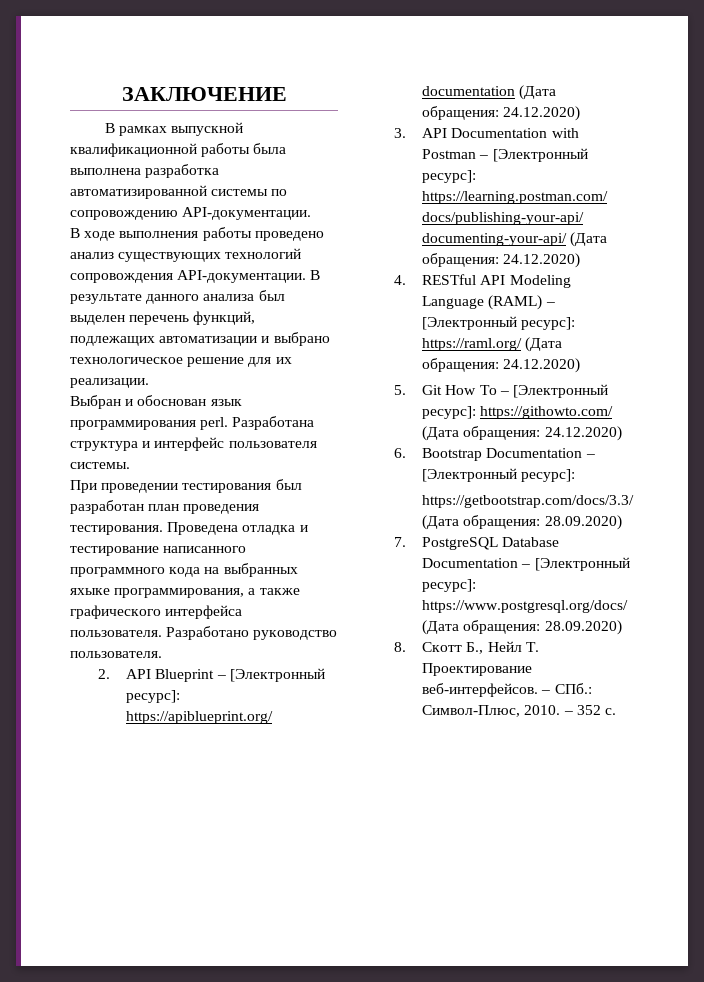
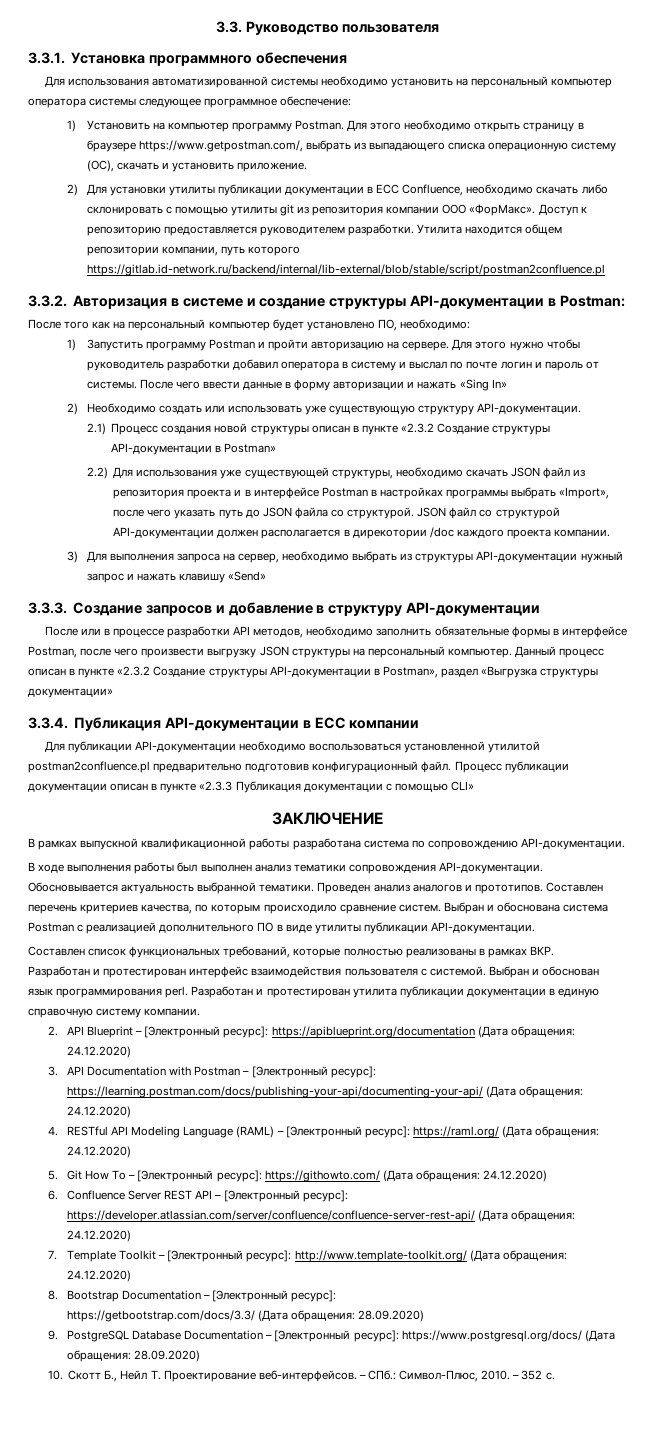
+ 3.3. Руководство пользователя
+ 3.3.1. Установка программного обеспечения
+ Для использования автоматизированной системы необходимо установить на персональный компьютер оператора системы следующее программное обеспечение:
+ 1) Установить на компьютер программу Postman. Для этого необходимо открыть страницу в браузере https://www.getpostman.com/, выбрать из выпадающего списка операционную систему (ОС), скачать и установить приложение.
+ 2) Для установки утилиты публикации документации в ЕСС Confluence, необходимо скачать либо склонировать с помощью утилиты git из репозитория компании ООО «ФорМакс». Доступ к репозиторию предоставляется руководителем разработки. Утилита находится общем репозитории компании, путь которого https://gitlab.id-network.ru/backend/internal/lib-external/blob/stable/script/postman2confluence.pl
+ 3.3.2. Авторизация в системе и создание структуры API-документации в Postman:
+ После того как на персональный компьютер будет установлено ПО, необходимо:
+ 1) Запустить программу Postman и пройти авторизацию на сервере. Для этого нужно чтобы руководитель разработки добавил оператора в систему и выслал по почте логин и пароль от системы. После чего ввести данные в форму авторизации и нажать «Sing In»
+ 2) Необходимо создать или использовать уже существующую структуру API-документации.
+ 2.1) Процесс создания новой структуры описан в пункте «2.3.2 Создание структуры API-документации в Postman»
+ 2.2) Для использования уже существующей структуры, необходимо скачать JSON файл из репозитория проекта и в интерфейсе Postman в настройках программы выбрать «Import», после чего указать путь до JSON файла со структурой. JSON файл со структурой API-документации должен располагается в дирекотории /doc каждого проекта компании.
+ 3) Для выполнения запроса на сервер, необходимо выбрать из структуры API-документации нужный запрос и нажать клавишу «Send»
+ 3.3.3. Создание запросов и добавление в структуру API-документации
+ После или в процессе разработки API методов, необходимо заполнить обязательные формы в интерфейсе Postman, после чего произвести выгрузку JSON структуры на персональный компьютер. Данный процесс описан в пункте «2.3.2 Создание структуры API-документации в Postman», раздел «Выгрузка структуры документации»
+ 3.3.4. Публикация API-документации в ЕСС компании
+ Для публикации API-документации необходимо воспользоваться установленной утилитой postman2confluence.pl предварительно подготовив конфигурационный файл. Процесс публикации документации описан в пункте «2.3.3 Публикация документации с помощью CLI»
- В рамках выпускной квалификационной работы была выполнена разработка автоматизированной системы по сопровождению API-документации.
+ В рамках выпускной квалификационной работы разработана система по сопровождению API-документации.
- В ходе выполнения работы проведено анализ существующих технологий сопровождения API-документации. В результате данного анализа был выделен перечень функций, подлежащих автоматизации и выбрано технологическое решение для их реализации.
- Выбран и обоснован язык программирования perl.
+ В ходе выполнения работы был выполнен анализ тематики сопровождения API-документации. Обосновывается актуальность выбранной тематики. Проведен анализ аналогов и прототипов. Составлен перечень критериев качества, по которым происходило сравнение систем. Выбран и обоснована система Postman с реализацией дополнительного ПО в виде утилиты публикации API-документации.
+ Составлен список функциональных требований, которые полностью реализованы в рамках ВКР.
+ Разработан и протестирован интерфейс взаимодействия пользователя с системой. Выбран и обоснован язык программирования perl.
- Разработана структура и интерфейс пользователя системы.
- При проведении тестирования был разработан план проведения тестирования. Проведена отладка и тестирование написанного программного кода на выбранных яхыке программирования, а также графического интерфейса пользователя. Разработано руководство пользователя.
+ Разработан и протестирован утилита публикации документации в единую справочную систему компании.
- 6. Bootstrap Documentation – [Электронный ресурс]:
+ 6. Confluence Server REST API – [Электронный ресурс]: https://developer.atlassian.com/server/confluence/confluence-server-rest-api/ (Дата обращения: 24.12.2020)
+ 7. Template Toolkit – [Электронный ресурс]: http://www.template-toolkit.org/ (Дата обращения: 24.12.2020)
+ 8. Bootstrap Documentation – [Электронный ресурс]:
- 7. PostgreSQL Database Documentation – [Электронный ресурс]: https://www.postgresql.org/docs/ (Дата обращения: 28.09.2020)
+ 9. PostgreSQL Database Documentation – [Электронный ресурс]: https://www.postgresql.org/docs/ (Дата обращения: 28.09.2020)
- 8. Скотт Б., Нейл Т. Проектирование веб-интерфейсов.
+ 10. Скотт Б., Нейл Т. Проектирование веб-интерфейсов.

